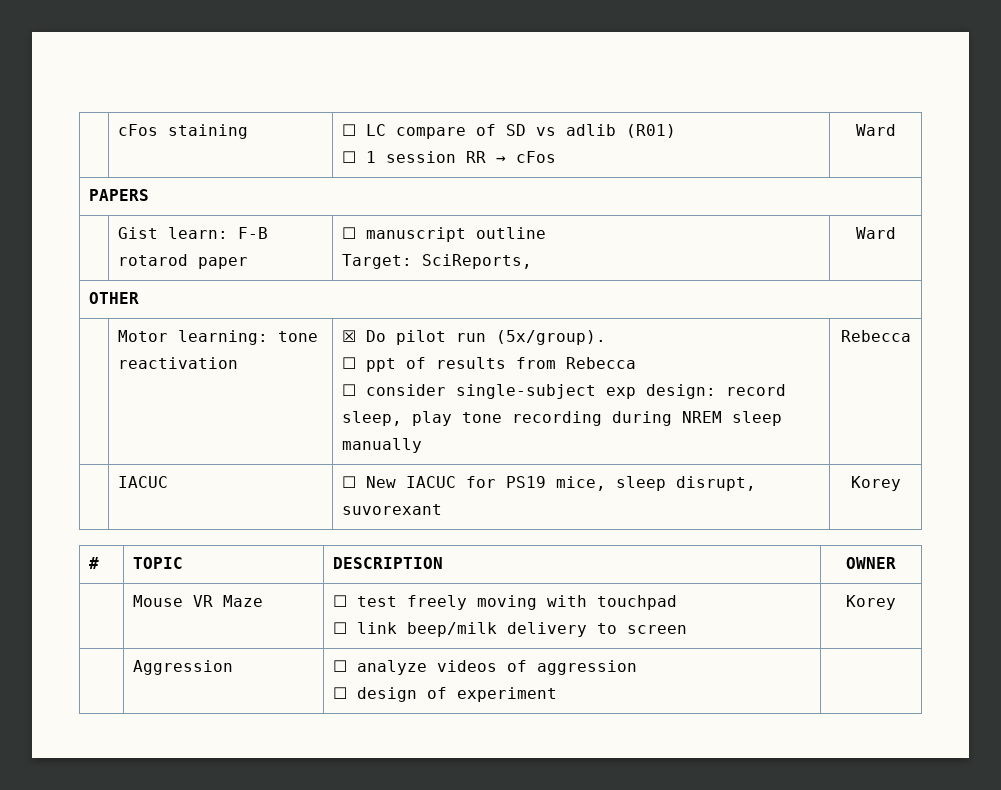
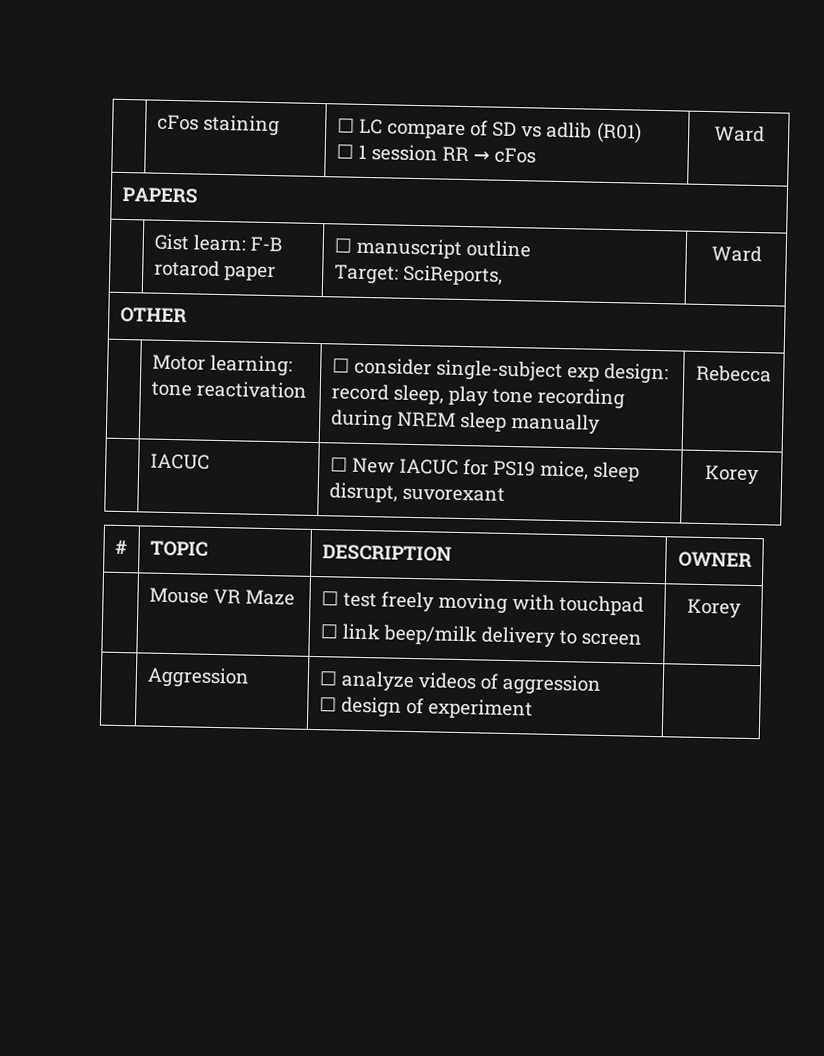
- | Motor learning: tone reactivation | ☒ Do pilot run (5x/group).
- ☐ ppt of results from Rebecca
- ☐ consider single-subject exp design: record sleep, play tone recording during NREM sleep manually | Rebecca
+ | Motor learning: tone reactivation | ☐ consider single-subject exp design: record sleep, play tone recording during NREM sleep manually | Rebecca

